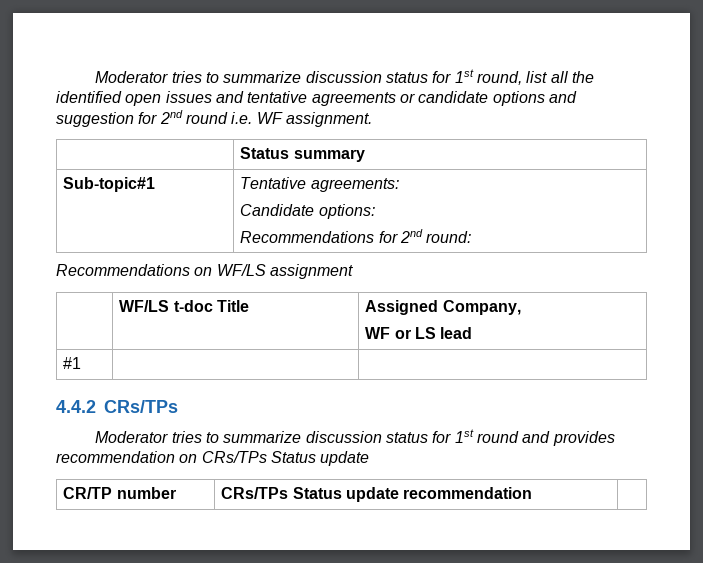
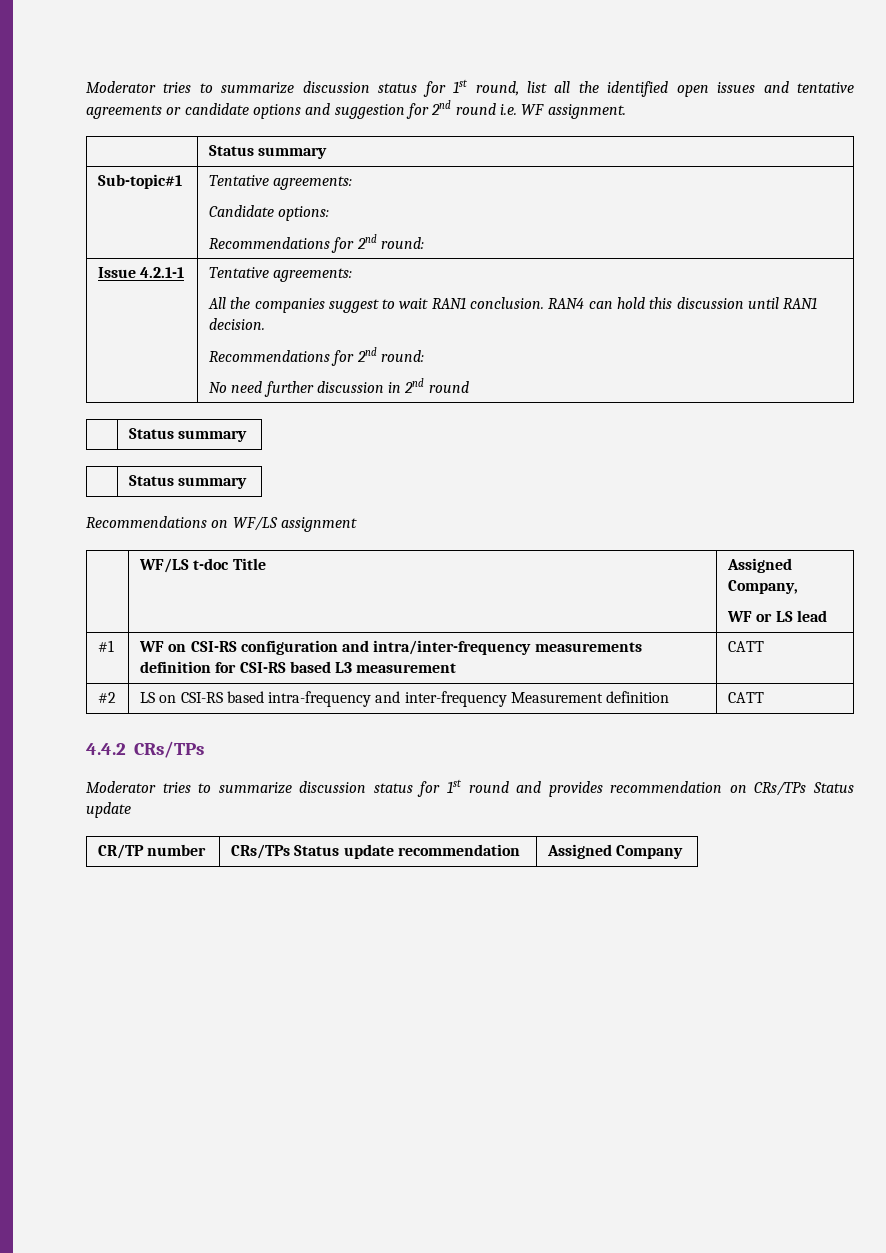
+ Issue 4.2.1-1 | Tentative agreements:
+ All the companies suggest to wait RAN1 conclusion. RAN4 can hold this discussion until RAN1 decision.
+ Recommendations for 2nd round:
+ No need further discussion in 2nd round
+ | Status summary
+ | Status summary
- #1 | |
+ #1 | WF on CSI-RS configuration and intra/inter-frequency measurements definition for CSI-RS based L3 measurement | CATT
+ #2 | LS on CSI-RS based intra-frequency and inter-frequency Measurement definition | CATT
- CR/TP number | CRs/TPs Status update recommendation |
+ CR/TP number | CRs/TPs Status update recommendation | Assigned Company

